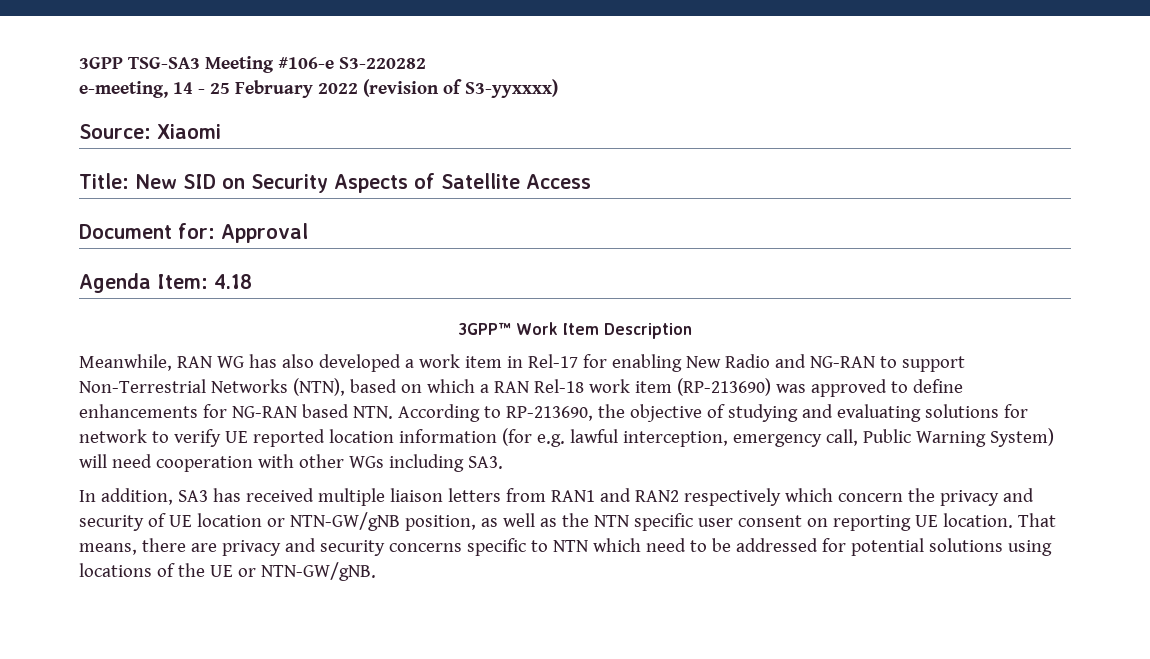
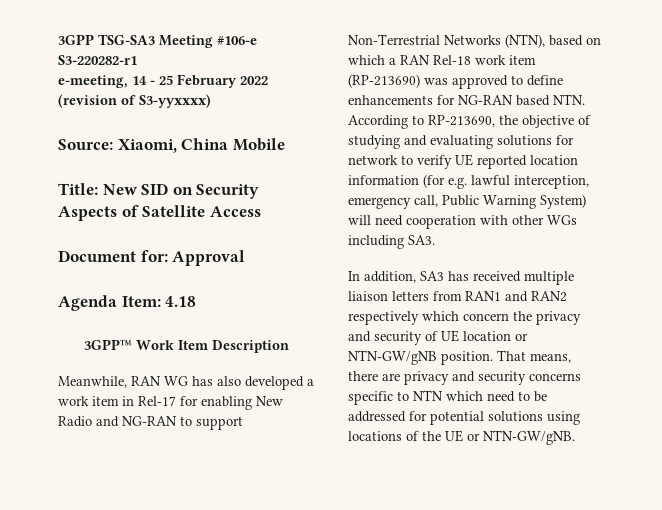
- 3GPP TSG-SA3 Meeting #106-e S3-220282
+ 3GPP TSG-SA3 Meeting #106-e S3-220282-r1
- Source: Xiaomi
+ Source: Xiaomi, China Mobile
- In addition, SA3 has received multiple liaison letters from RAN1 and RAN2 respectively which concern the privacy and security of UE location or NTN-GW/gNB position, as well as the NTN specific user consent on reporting UE location.
+ In addition, SA3 has received multiple liaison letters from RAN1 and RAN2 respectively which concern the privacy and security of UE location or NTN-GW/gNB position.

